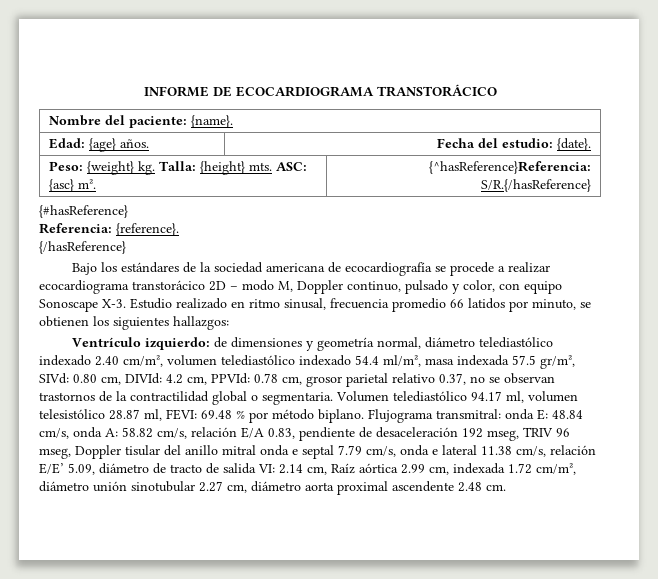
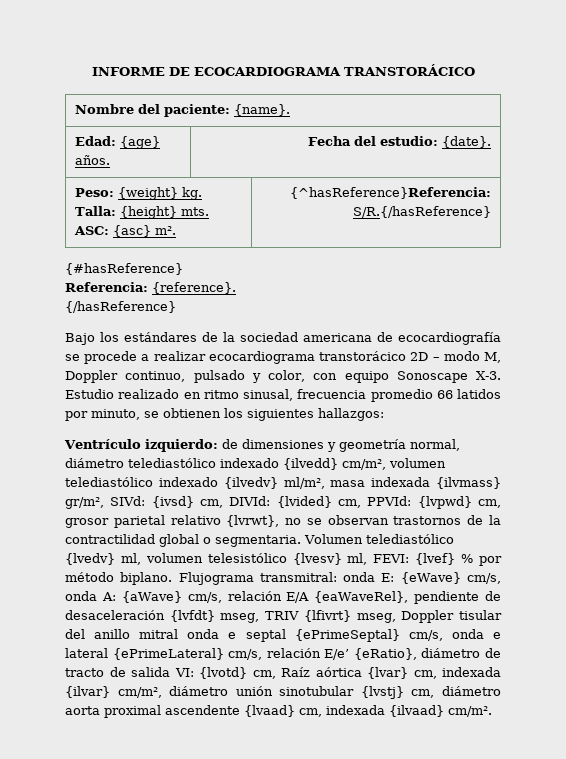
- Ventrículo izquierdo: de dimensiones y geometría normal, diámetro telediastólico indexado 2.40 cm/m², volumen telediastólico indexado 54.4 ml/m², masa indexada 57.5 gr/m², SIVd: 0.80 cm, DIVId: 4.2 cm, PPVId: 0.78 cm, grosor parietal relativo 0.37, no se observan trastornos de la contractilidad global o segmentaria.
+ Ventrículo izquierdo: de dimensiones y geometría normal, diámetro telediastólico indexado {ilvedd} cm/m², volumen telediastólico indexado {ilvedv} ml/m², masa indexada {ilvmass} gr/m², SIVd: {ivsd} cm, DIVId: {lvided} cm, PPVId: {lvpwd} cm, grosor parietal relativo {lvrwt}, no se observan trastornos de la contractilidad global o segmentaria.
- Volumen telediastólico 94.17 ml, volumen telesistólico 28.87 ml, FEVI: 69.48 % por método biplano.
+ Volumen telediastólico {lvedv} ml, volumen telesistólico {lvesv} ml, FEVI: {lvef} % por método biplano.
- Flujograma transmitral: onda E: 48.84 cm/s, onda A: 58.82 cm/s, relación E/A 0.83, pendiente de desaceleración 192 mseg, TRIV 96 mseg, Doppler tisular del anillo mitral onda e septal 7.79 cm/s, onda e lateral 11.38 cm/s, relación E/E’ 5.09, diámetro de tracto de salida VI: 2.14 cm, Raíz aórtica 2.99 cm, indexada 1.72 cm/m², diámetro unión sinotubular 2.27 cm, diámetro aorta proximal ascendente 2.48 cm.
+ Flujograma transmitral: onda E: {eWave} cm/s, onda A: {aWave} cm/s, relación E/A {eaWaveRel}, pendiente de desaceleración {lvfdt} mseg, TRIV {lfivrt} mseg, Doppler tisular del anillo mitral onda e septal {ePrimeSeptal} cm/s, onda e lateral {ePrimeLateral} cm/s, relación E/e’ {eRatio}, diámetro de tracto de salida VI: {lvotd} cm, Raíz aórtica {lvar} cm, indexada {ilvar} cm/m², diámetro unión sinotubular {lvstj} cm, diámetro aorta proximal ascendente {lvaad} cm, indexada {ilvaad} cm/m².

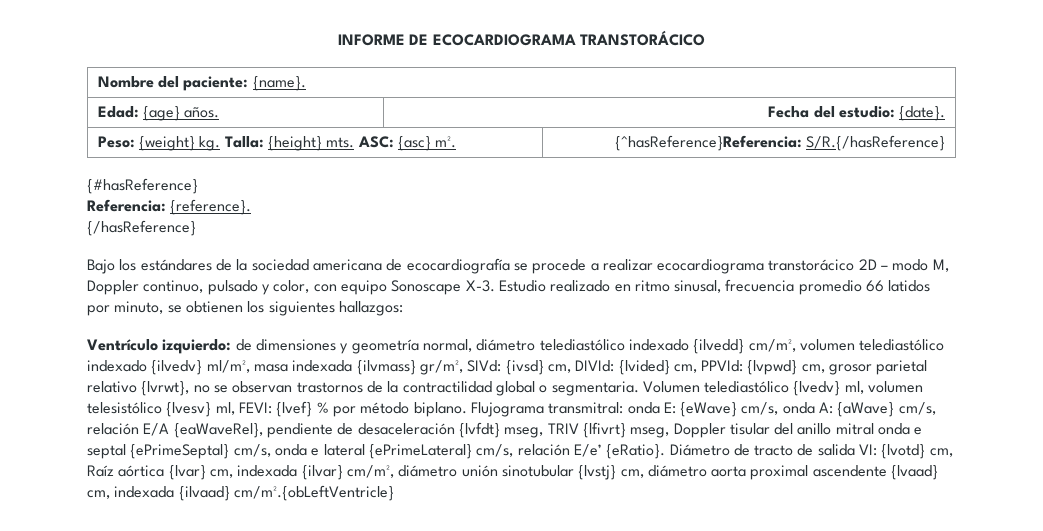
- {aWave} cm/s, relación E/A {eaWaveRel}, pendiente de desaceleración {lvfdt} mseg, TRIV {lfivrt} mseg, Doppler tisular del anillo mitral onda e septal {ePrimeSeptal} cm/s, onda e lateral {ePrimeLateral} cm/s, relación E/e’ {eRatio}, diámetro de tracto de salida VI:
+ {aWave} cm/s, relación E/A {eaWaveRel}, pendiente de desaceleración {lvfdt} mseg, TRIV {lfivrt} mseg, Doppler tisular del anillo mitral onda e septal {ePrimeSeptal} cm/s, onda e lateral {ePrimeLateral} cm/s, relación E/e’ {eRatio}. Diámetro de tracto de salida VI:
- {lvotd} cm, Raíz aórtica {lvar} cm, indexada {ilvar} cm/m², diámetro unión sinotubular {lvstj} cm, diámetro aorta proximal ascendente {lvaad} cm, indexada {ilvaad} cm/m².
+ {lvotd} cm, Raíz aórtica {lvar} cm, indexada {ilvar} cm/m², diámetro unión sinotubular {lvstj} cm, diámetro aorta proximal ascendente {lvaad} cm, indexada {ilvaad} cm/m².{obLeftVentricle}

